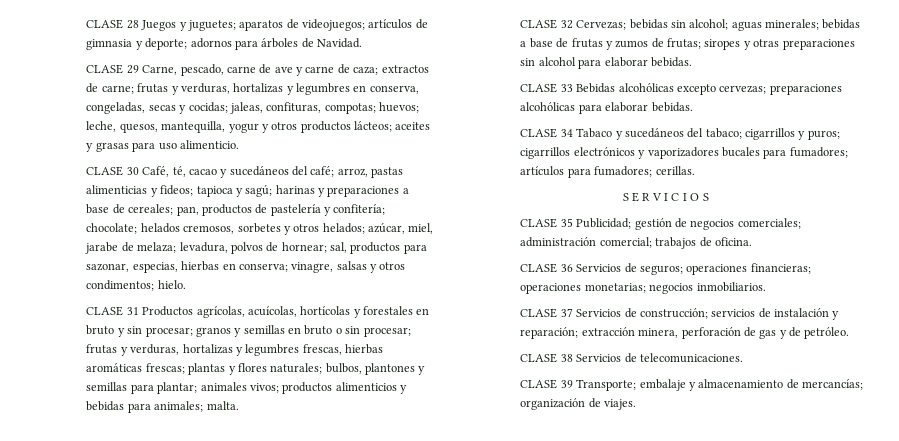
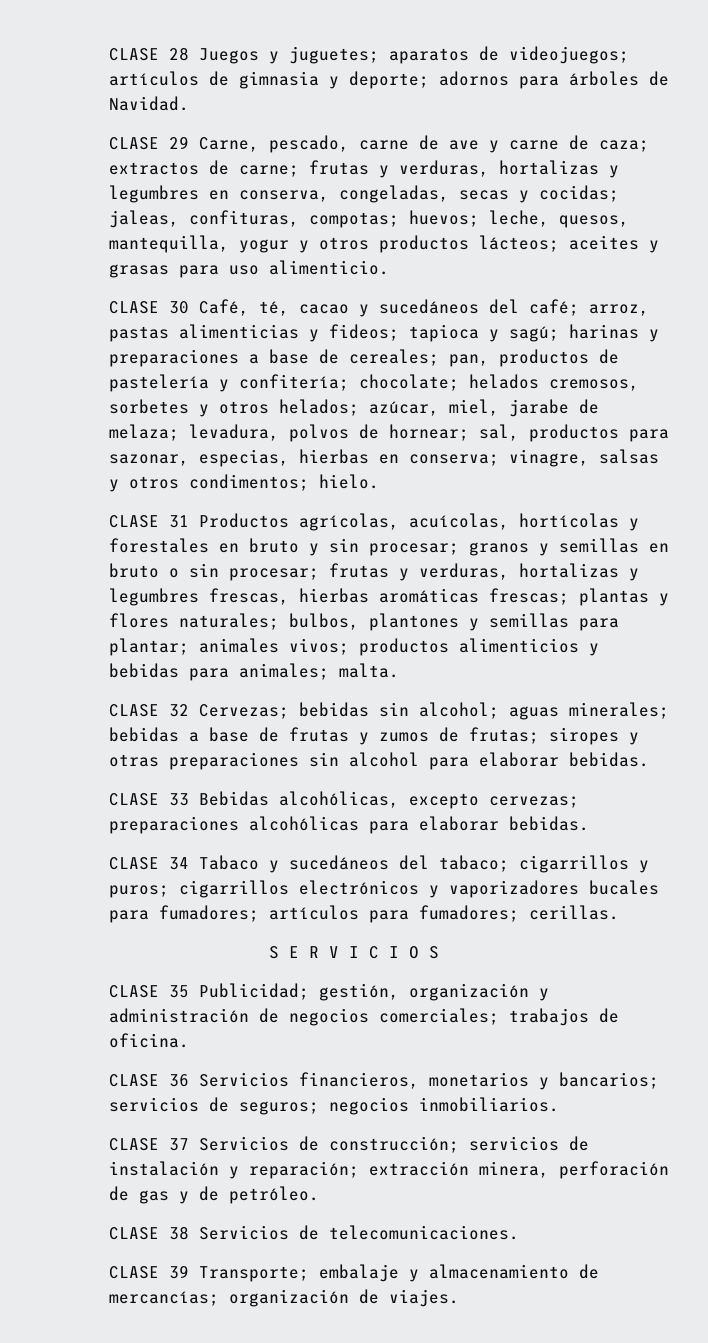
- CLASE 33 Bebidas alcohólicas excepto cervezas; preparaciones alcohólicas para elaborar bebidas.
+ CLASE 33 Bebidas alcohólicas, excepto cervezas; preparaciones alcohólicas para elaborar bebidas.
- CLASE 35 Publicidad; gestión de negocios comerciales; administración comercial; trabajos de oficina.
+ CLASE 35 Publicidad; gestión, organización y administración de negocios comerciales; trabajos de oficina.
- CLASE 36 Servicios de seguros; operaciones financieras; operaciones monetarias; negocios inmobiliarios.
+ CLASE 36 Servicios financieros, monetarios y bancarios; servicios de seguros; negocios inmobiliarios.

